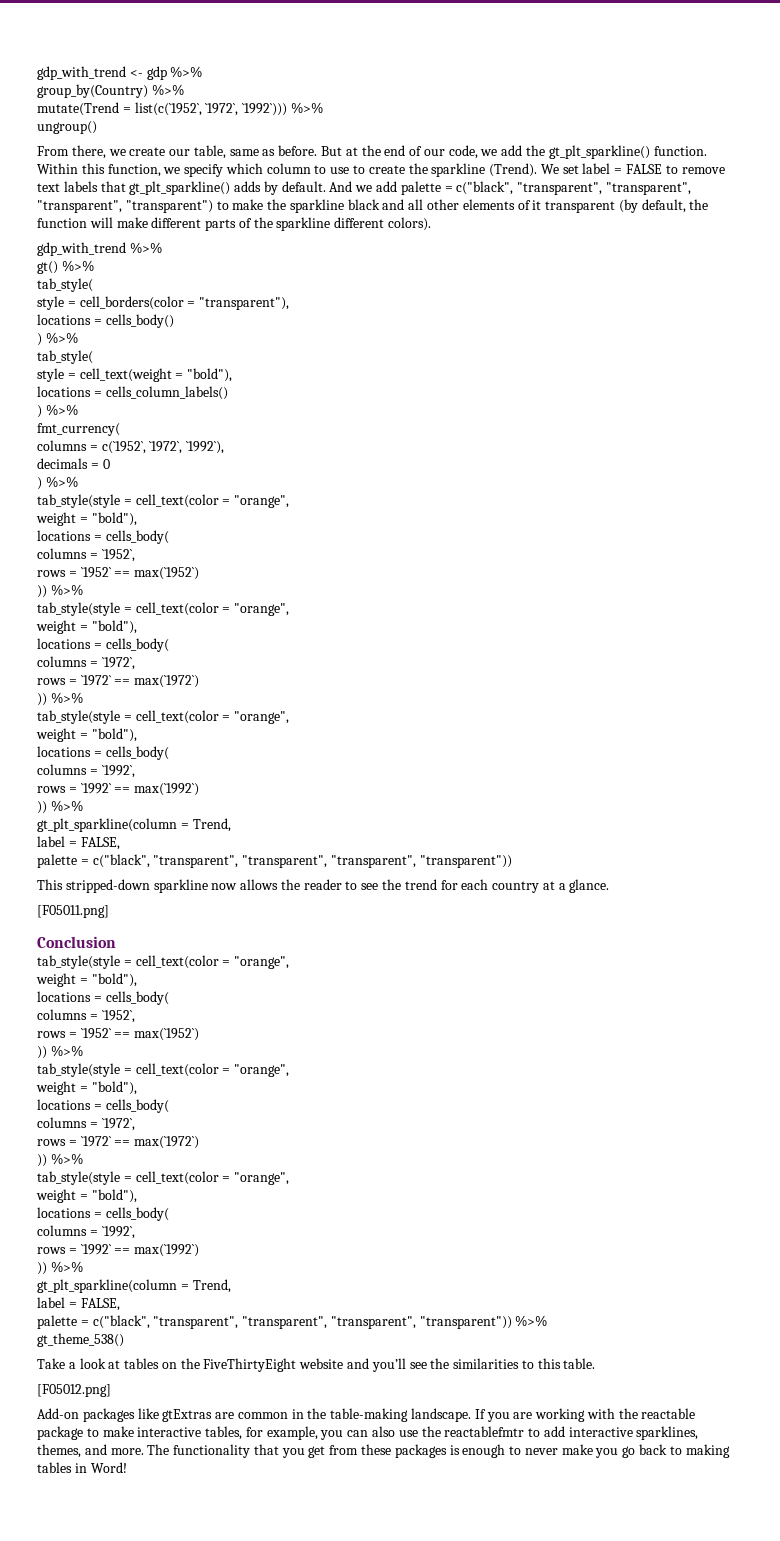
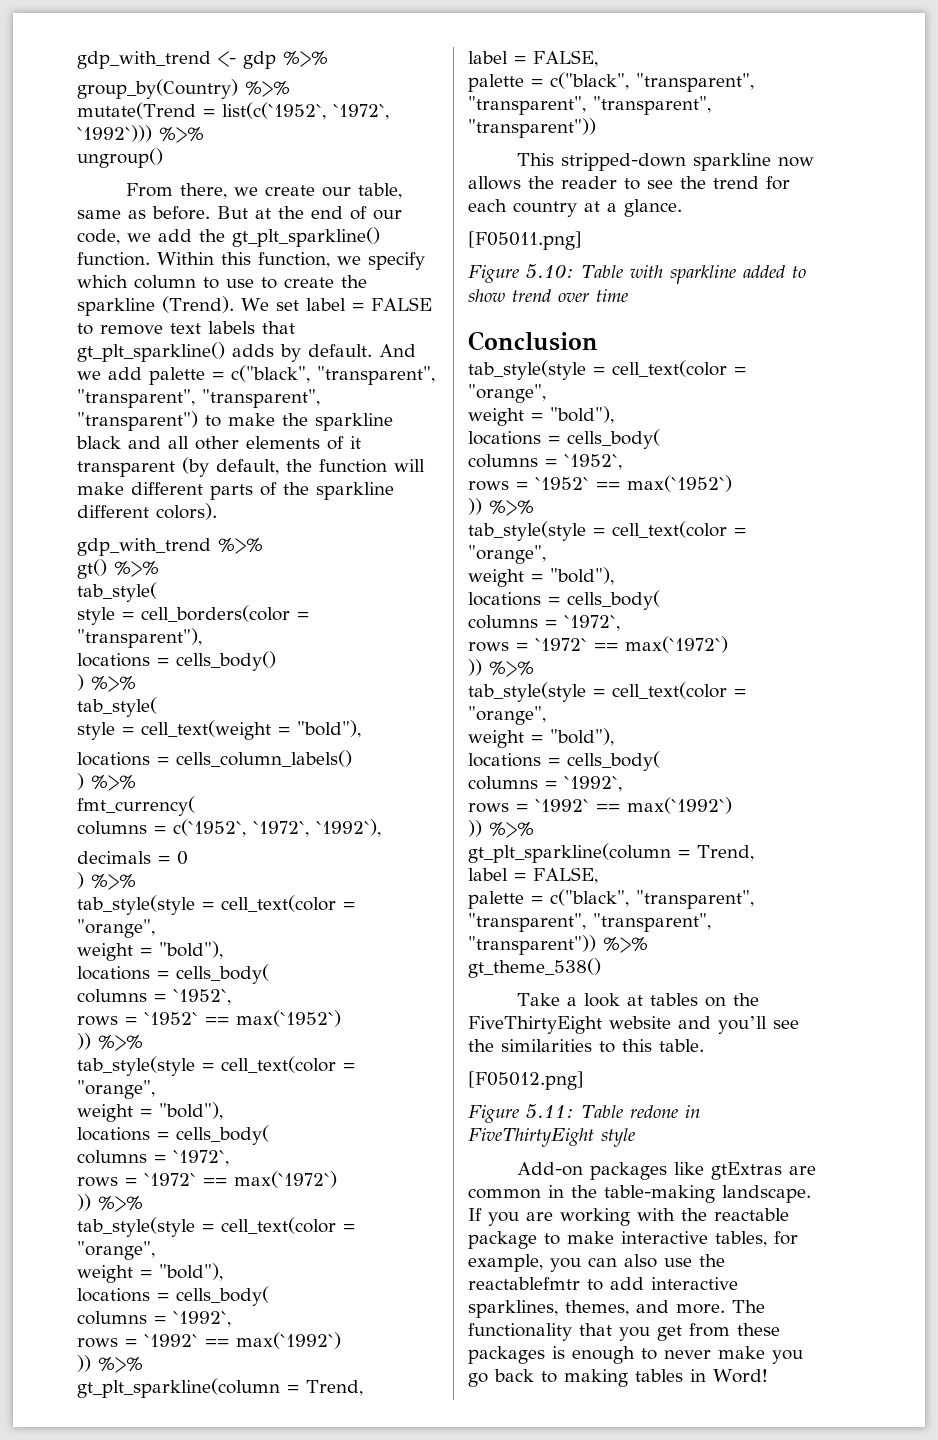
+ Figure 5.10: Table with sparkline added to show trend over time
+ Figure 5.11: Table redone in FiveThirtyEight style

